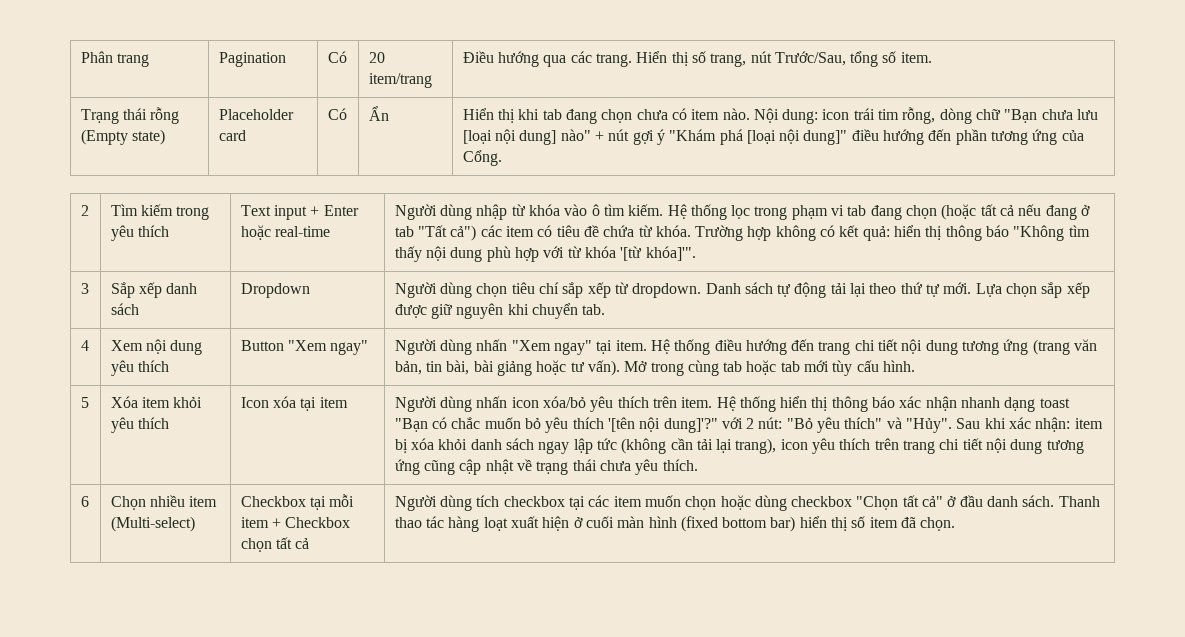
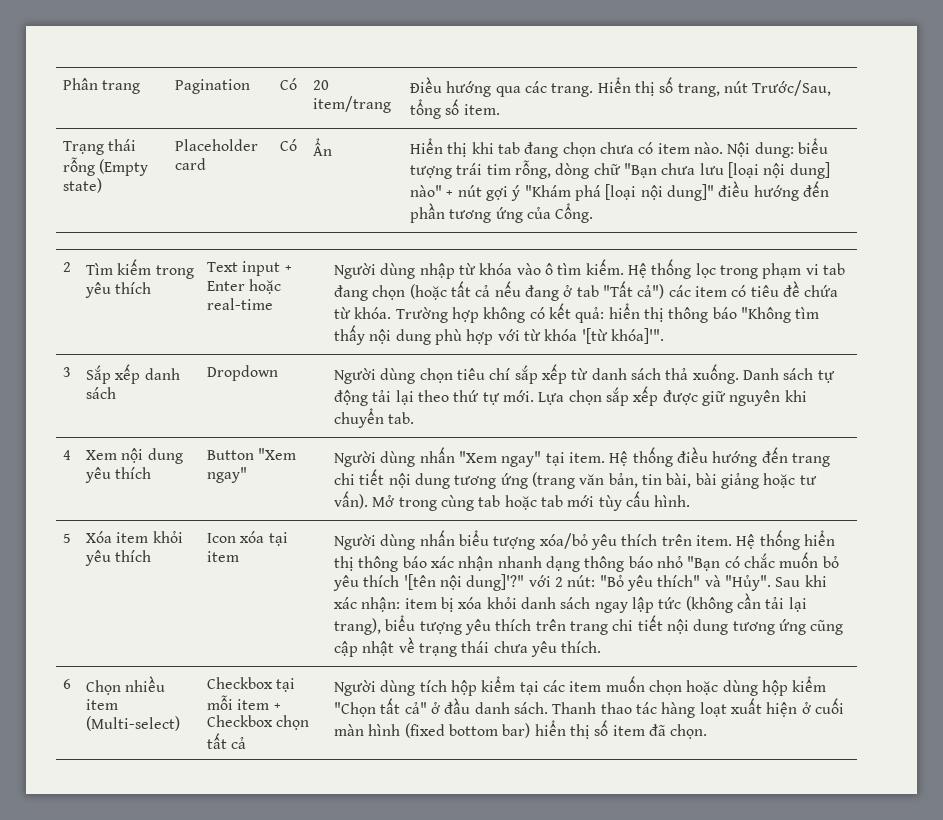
- Nội dung: icon trái tim rỗng, dòng chữ "Bạn chưa lưu [loại nội dung] nào" + nút gợi ý "Khám phá [loại nội dung]" điều hướng đến phần tương ứng của Cổng.
+ Nội dung: biểu tượng trái tim rỗng, dòng chữ "Bạn chưa lưu [loại nội dung] nào" + nút gợi ý "Khám phá [loại nội dung]" điều hướng đến phần tương ứng của Cổng.
- 3 | Sắp xếp danh sách | Dropdown | Người dùng chọn tiêu chí sắp xếp từ dropdown. Danh sách tự động tải lại theo thứ tự mới. Lựa chọn sắp xếp được giữ nguyên khi chuyển tab.
+ 3 | Sắp xếp danh sách | Dropdown | Người dùng chọn tiêu chí sắp xếp từ danh sách thả xuống. Danh sách tự động tải lại theo thứ tự mới. Lựa chọn sắp xếp được giữ nguyên khi chuyển tab.
- Người dùng nhấn icon xóa/bỏ yêu thích trên item.
+ Người dùng nhấn biểu tượng xóa/bỏ yêu thích trên item.
- Hệ thống hiển thị thông báo xác nhận nhanh dạng toast "Bạn có chắc muốn bỏ yêu thích '[tên nội dung]'?" với 2 nút: "Bỏ yêu thích" và "Hủy".
+ Hệ thống hiển thị thông báo xác nhận nhanh dạng thông báo nhỏ "Bạn có chắc muốn bỏ yêu thích '[tên nội dung]'?" với 2 nút: "Bỏ yêu thích" và "Hủy".
- Sau khi xác nhận: item bị xóa khỏi danh sách ngay lập tức (không cần tải lại trang), icon yêu thích trên trang chi tiết nội dung tương ứng cũng cập nhật về trạng thái chưa yêu thích.
+ Sau khi xác nhận: item bị xóa khỏi danh sách ngay lập tức (không cần tải lại trang), biểu tượng yêu thích trên trang chi tiết nội dung tương ứng cũng cập nhật về trạng thái chưa yêu thích.
- Người dùng tích checkbox tại các item muốn chọn hoặc dùng checkbox "Chọn tất cả" ở đầu danh sách.
+ Người dùng tích hộp kiểm tại các item muốn chọn hoặc dùng hộp kiểm "Chọn tất cả" ở đầu danh sách.

